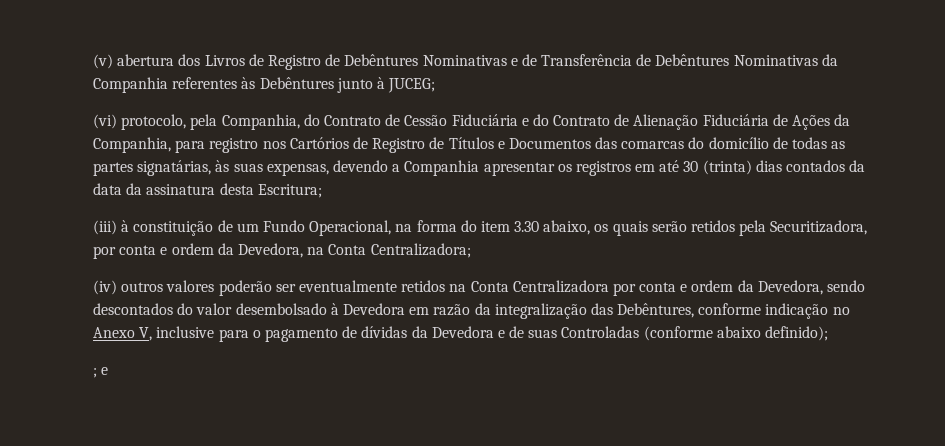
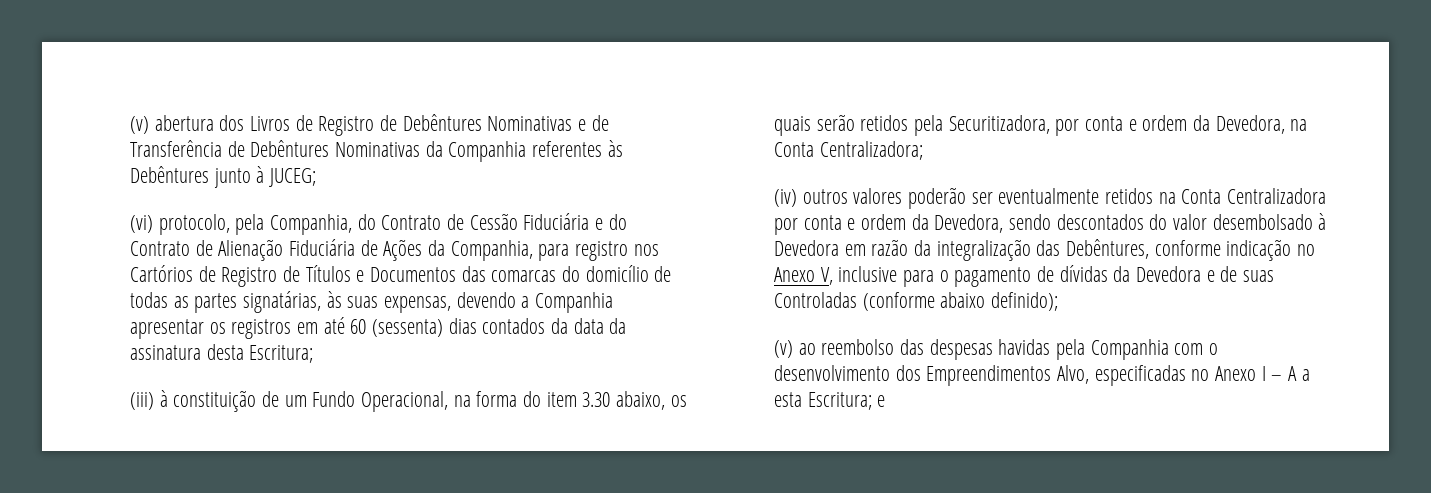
- (vi) protocolo, pela Companhia, do Contrato de Cessão Fiduciária e do Contrato de Alienação Fiduciária de Ações da Companhia, para registro nos Cartórios de Registro de Títulos e Documentos das comarcas do domicílio de todas as partes signatárias, às suas expensas, devendo a Companhia apresentar os registros em até 30 (trinta) dias contados da data da assinatura desta Escritura;
+ (vi) protocolo, pela Companhia, do Contrato de Cessão Fiduciária e do Contrato de Alienação Fiduciária de Ações da Companhia, para registro nos Cartórios de Registro de Títulos e Documentos das comarcas do domicílio de todas as partes signatárias, às suas expensas, devendo a Companhia apresentar os registros em até 60 (sessenta) dias contados da data da assinatura desta Escritura;
- ; e
+ (v) ao reembolso das despesas havidas pela Companhia com o desenvolvimento dos Empreendimentos Alvo, especificadas no Anexo I – A a esta Escritura; e

